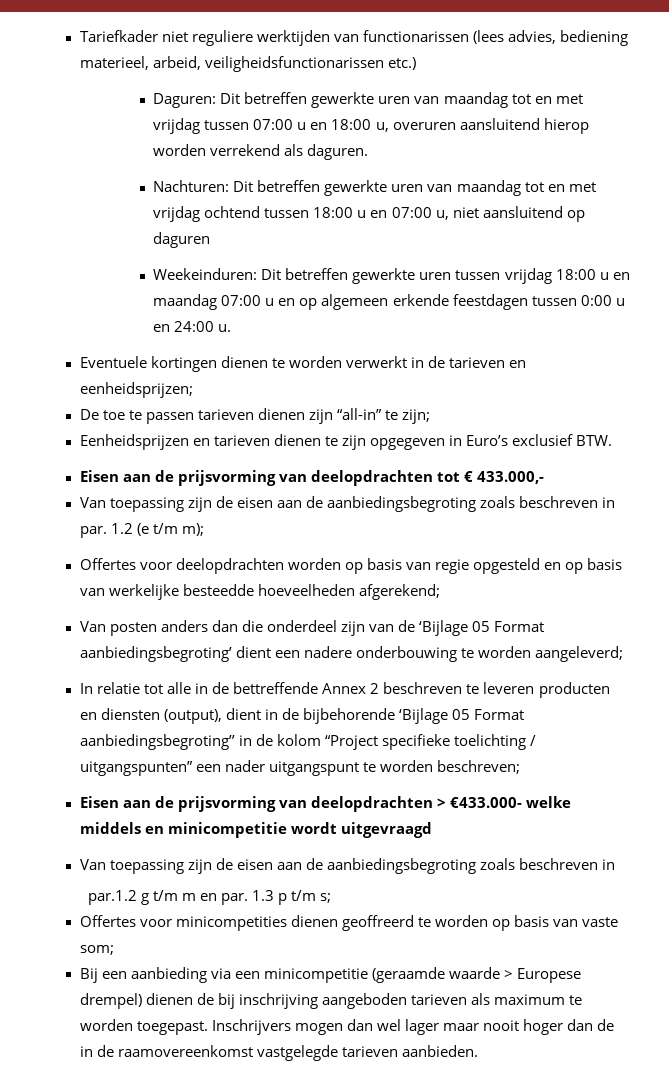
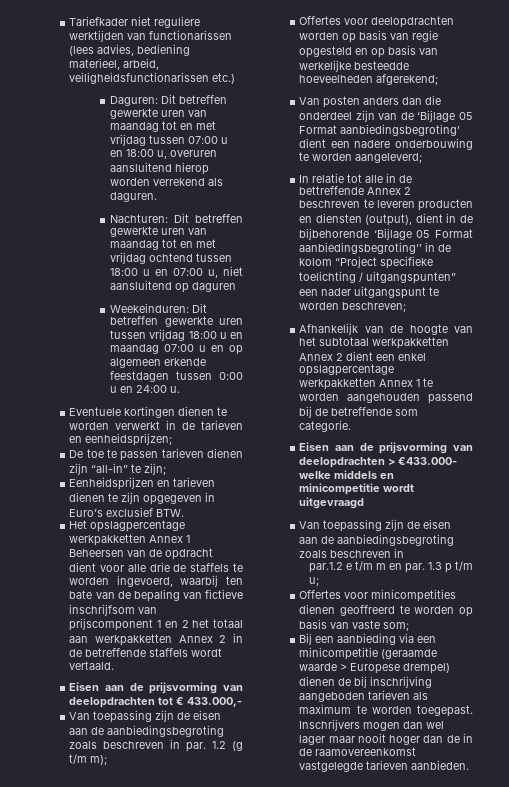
+ Het opslagpercentage werkpakketten Annex 1 Beheersen van de opdracht dient voor alle drie de staffels te worden ingevoerd, waarbij ten bate van de bepaling van fictieve inschrijfsom van prijscomponent 1 en 2 het totaal aan werkpakketten Annex 2 in de betreffende staffels wordt vertaald.
- 1.2 (e t/m m);
+ 1.2 (g t/m m);
+ Afhankelijk van de hoogte van het subtotaal werkpakketten Annex 2 dient een enkel opslagpercentage werkpakketten Annex 1 te worden aangehouden passend bij de betreffende som categorie.
- par.1.2 g t/m m en par.
+ par.1.2 e t/m m en par.
- 1.3 p t/m s;
+ 1.3 p t/m u;

